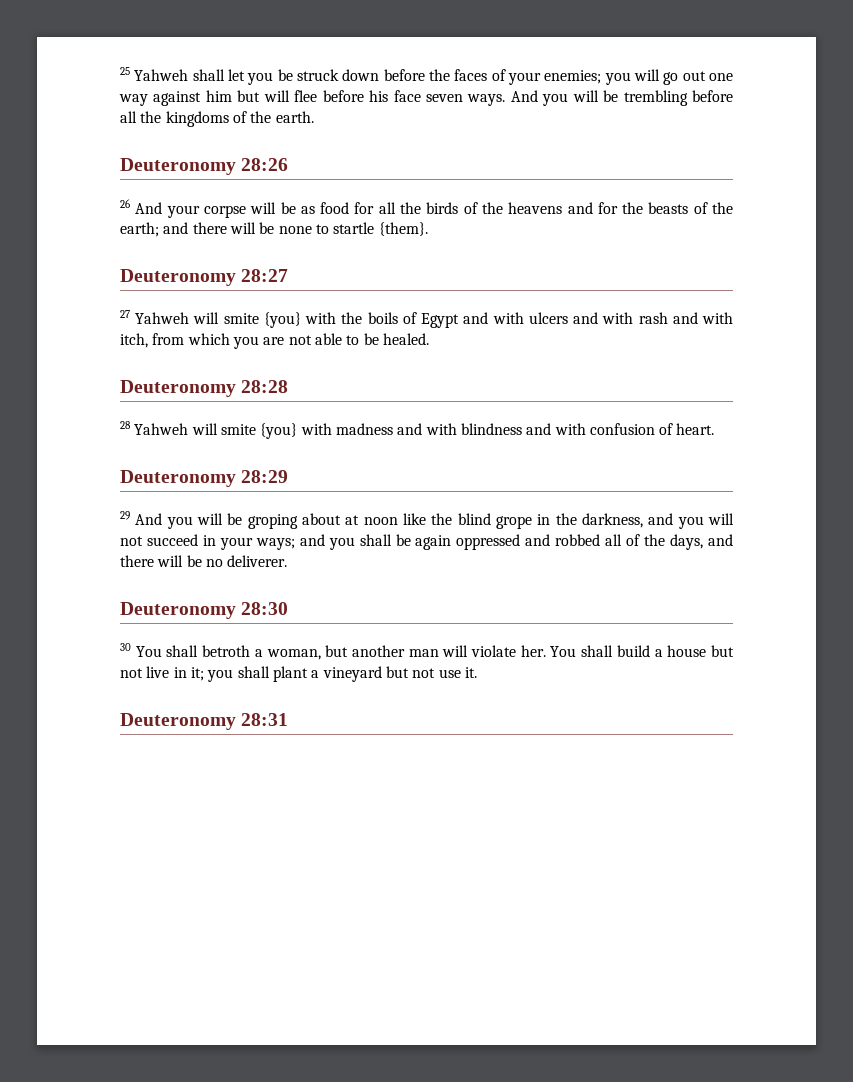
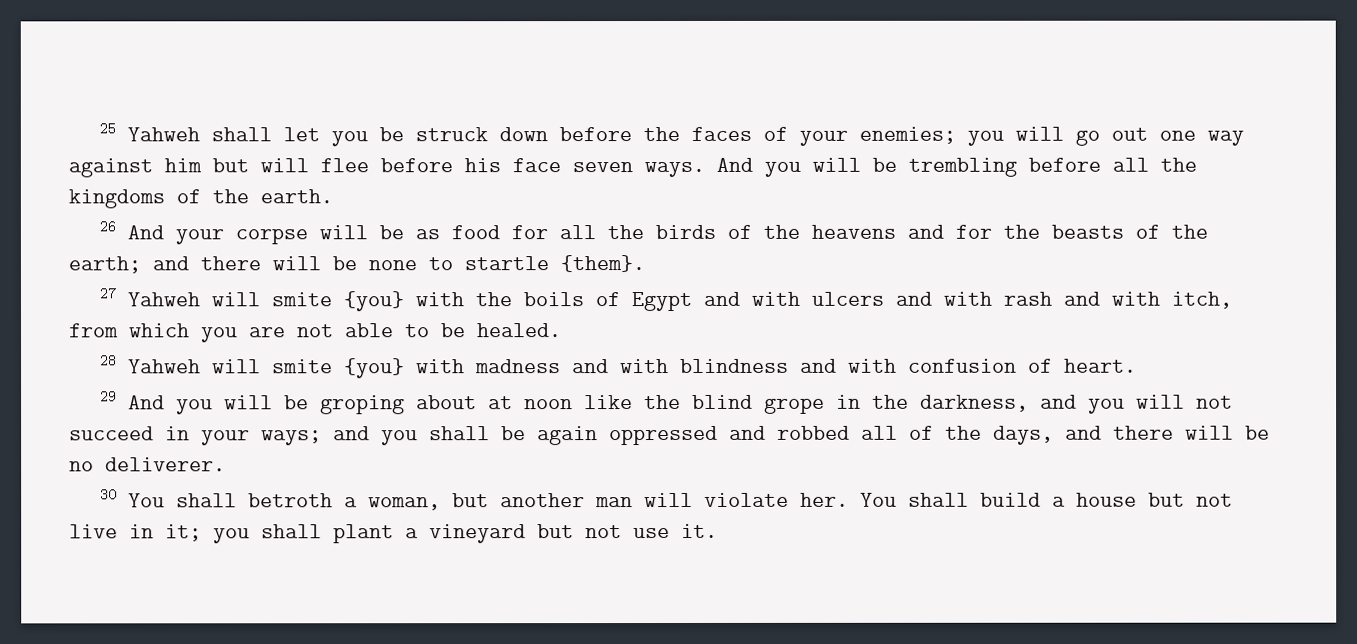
- Deuteronomy 28:26
- Deuteronomy 28:27
- Deuteronomy 28:28
- Deuteronomy 28:29
- Deuteronomy 28:30
- Deuteronomy 28:31

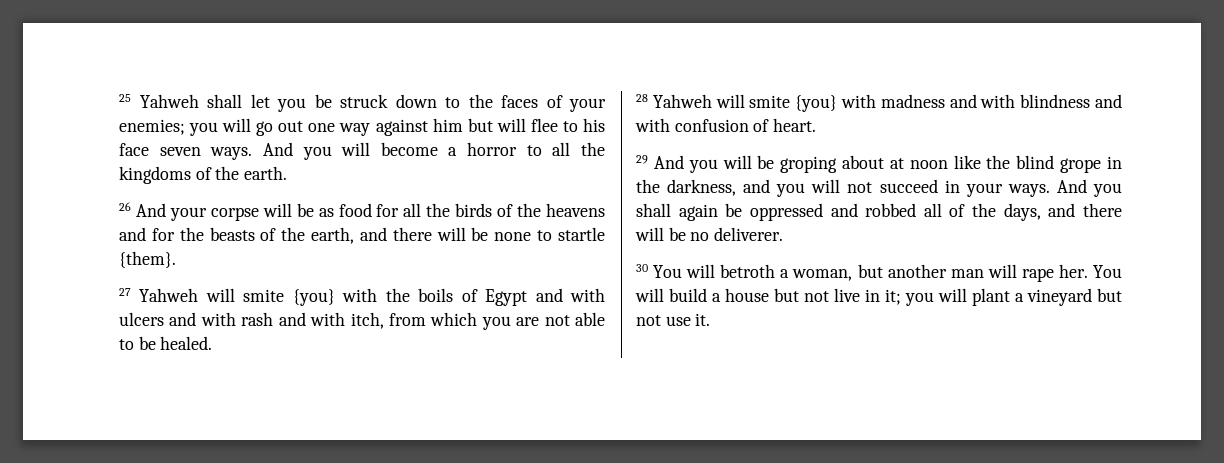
- 25 Yahweh shall let you be struck down before the faces of your enemies; you will go out one way against him but will flee before his face seven ways.
+ 25 Yahweh shall let you be struck down to the faces of your enemies; you will go out one way against him but will flee to his face seven ways.
- And you will be trembling before all the kingdoms of the earth.
+ And you will become a horror to all the kingdoms of the earth.
- 26 And your corpse will be as food for all the birds of the heavens and for the beasts of the earth; and there will be none to startle {them}.
+ 26 And your corpse will be as food for all the birds of the heavens and for the beasts of the earth, and there will be none to startle {them}.
- 29 And you will be groping about at noon like the blind grope in the darkness, and you will not succeed in your ways; and you shall be again oppressed and robbed all of the days, and there will be no deliverer.
+ 29 And you will be groping about at noon like the blind grope in the darkness, and you will not succeed in your ways. And you shall again be oppressed and robbed all of the days, and there will be no deliverer.
- 30 You shall betroth a woman, but another man will violate her.
+ 30 You will betroth a woman, but another man will rape her.
- You shall build a house but not live in it; you shall plant a vineyard but not use it.
+ You will build a house but not live in it; you will plant a vineyard but not use it.

